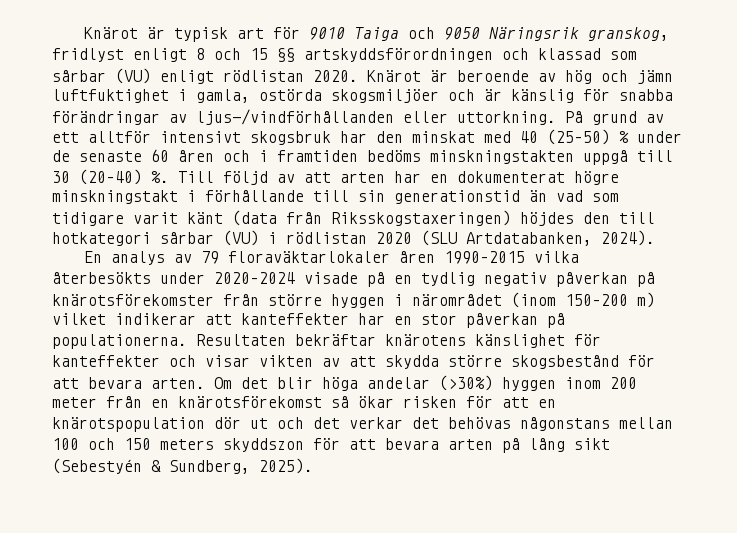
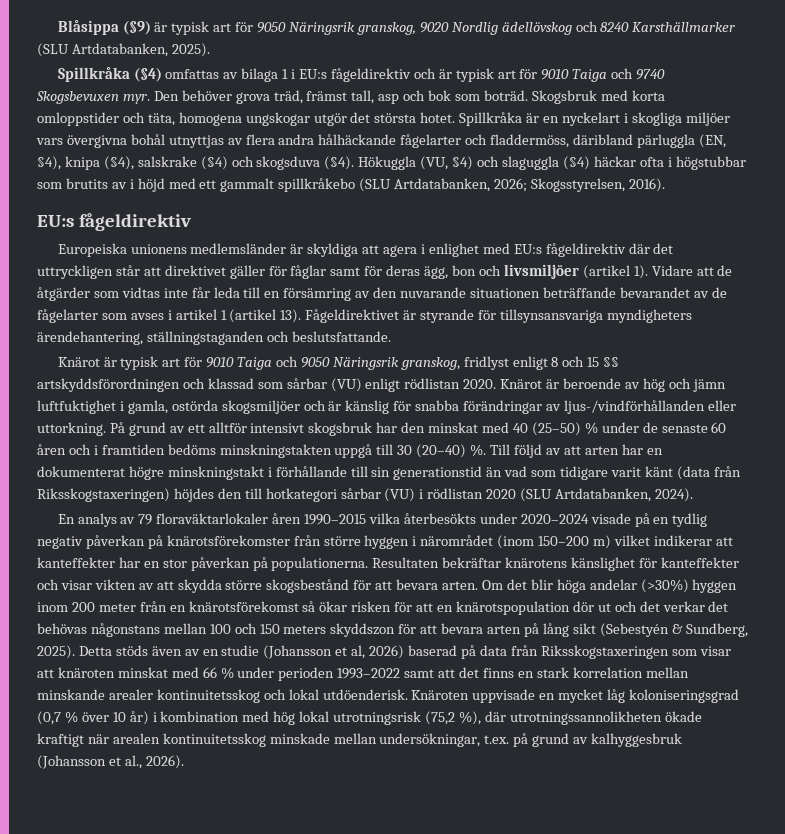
+ Blåsippa (§9) är typisk art för 9050 Näringsrik granskog, 9020 Nordlig ädellövskog och 8240 Karsthällmarker (SLU Artdatabanken, 2025).
+ Spillkråka (§4) omfattas av bilaga 1 i EU:s fågeldirektiv och är typisk art för 9010 Taiga och 9740 Skogsbevuxen myr. Den behöver grova träd, främst tall, asp och bok som boträd. Skogsbruk med korta omloppstider och täta, homogena ungskogar utgör det största hotet. Spillkråka är en nyckelart i skogliga miljöer vars övergivna bohål utnyttjas av flera andra hålhäckande fågelarter och fladdermöss, däribland pärluggla (EN, §4), knipa (§4), salskrake (§4) och skogsduva (§4). Hökuggla (VU, §4) och slaguggla (§4) häckar ofta i högstubbar som brutits av i höjd med ett gammalt spillkråkebo (SLU Artdatabanken, 2026; Skogsstyrelsen, 2016).
+ EU:s fågeldirektiv
+ Europeiska unionens medlemsländer är skyldiga att agera i enlighet med EU:s fågeldirektiv där det uttryckligen står att direktivet gäller för fåglar samt för deras ägg, bon och livsmiljöer (artikel 1). Vidare att de åtgärder som vidtas inte får leda till en försämring av den nuvarande situationen beträffande bevarandet av de fågelarter som avses i artikel 1 (artikel 13). Fågeldirektivet är styrande för tillsynsansvariga myndigheters ärendehantering, ställningstaganden och beslutsfattande.
+ Detta stöds även av en studie (Johansson et al, 2026) baserad på data från Riksskogstaxeringen som visar att knäroten minskat med 66 % under perioden 1993–2022 samt att det finns en stark korrelation mellan minskande arealer kontinuitetsskog och lokal utdöenderisk. Knäroten uppvisade en mycket låg koloniseringsgrad (0,7 % över 10 år) i kombination med hög lokal utrotningsrisk (75,2 %), där utrotningssannolikheten ökade kraftigt när arealen kontinuitetsskog minskade mellan undersökningar, t.ex. på grund av kalhyggesbruk (Johansson et al., 2026).

